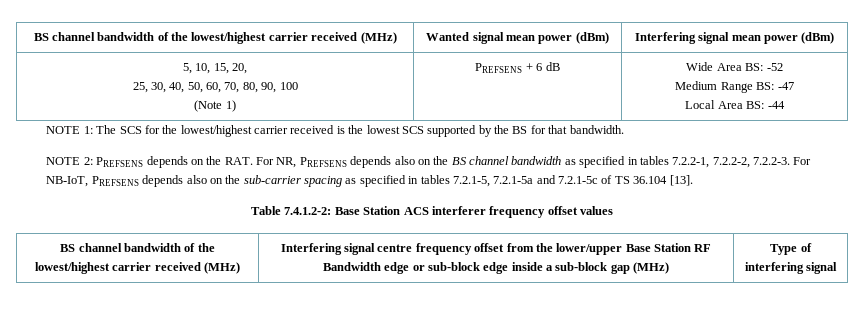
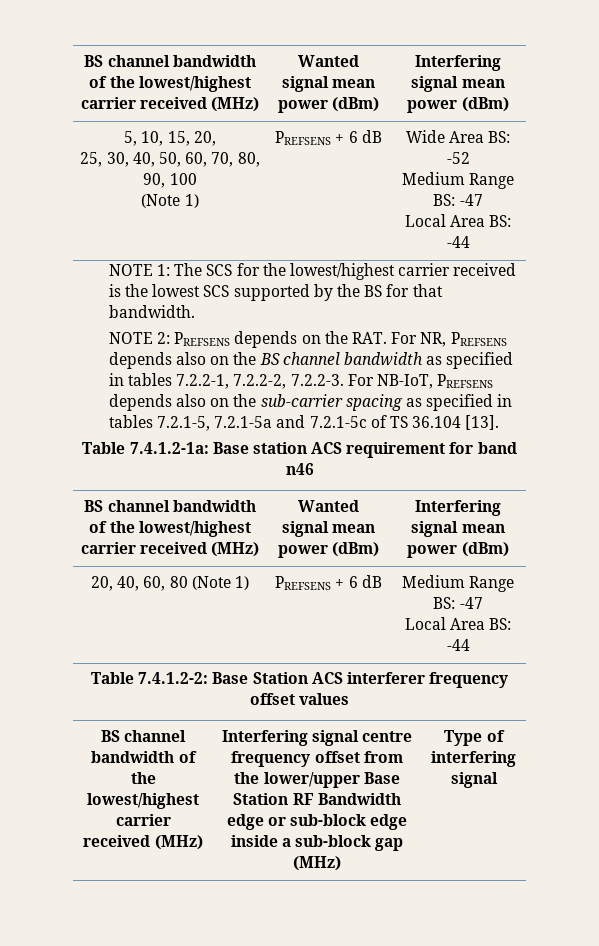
+ Table 7.4.1.2-1a: Base station ACS requirement for band n46
+ BS channel bandwidth of the lowest/highest carrier received (MHz) | Wanted signal mean power (dBm) | Interfering signal mean power (dBm)
+ 20, 40, 60, 80 (Note 1) | PREFSENS + 6 dB | Medium Range BS: -47
+ Local Area BS: -44

